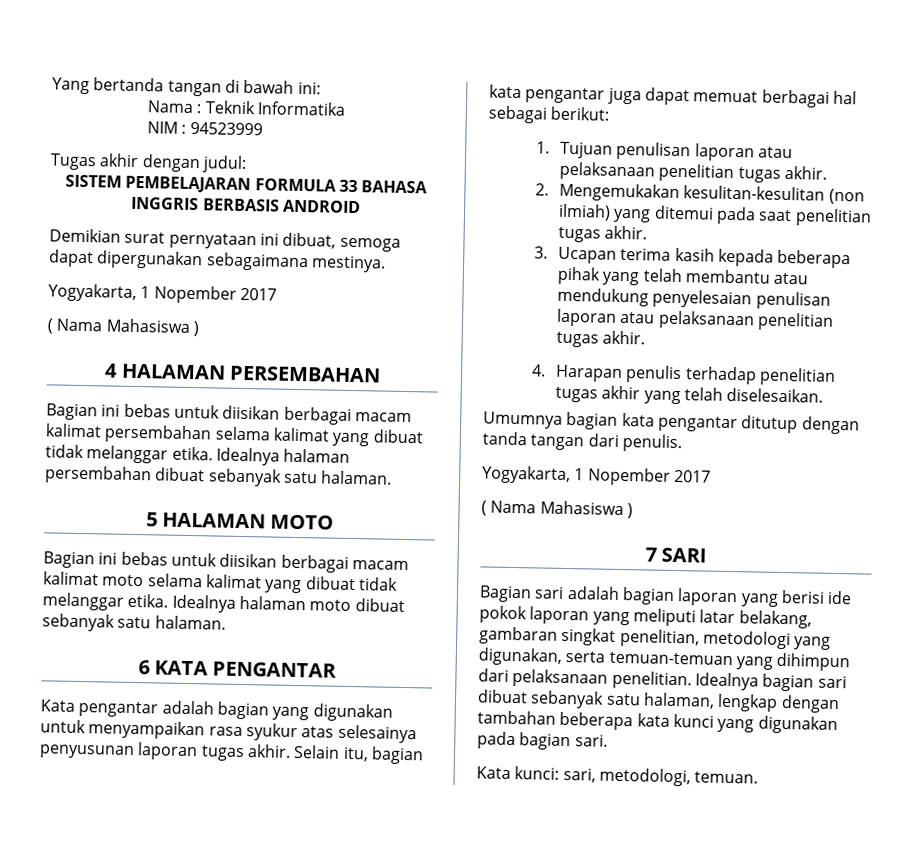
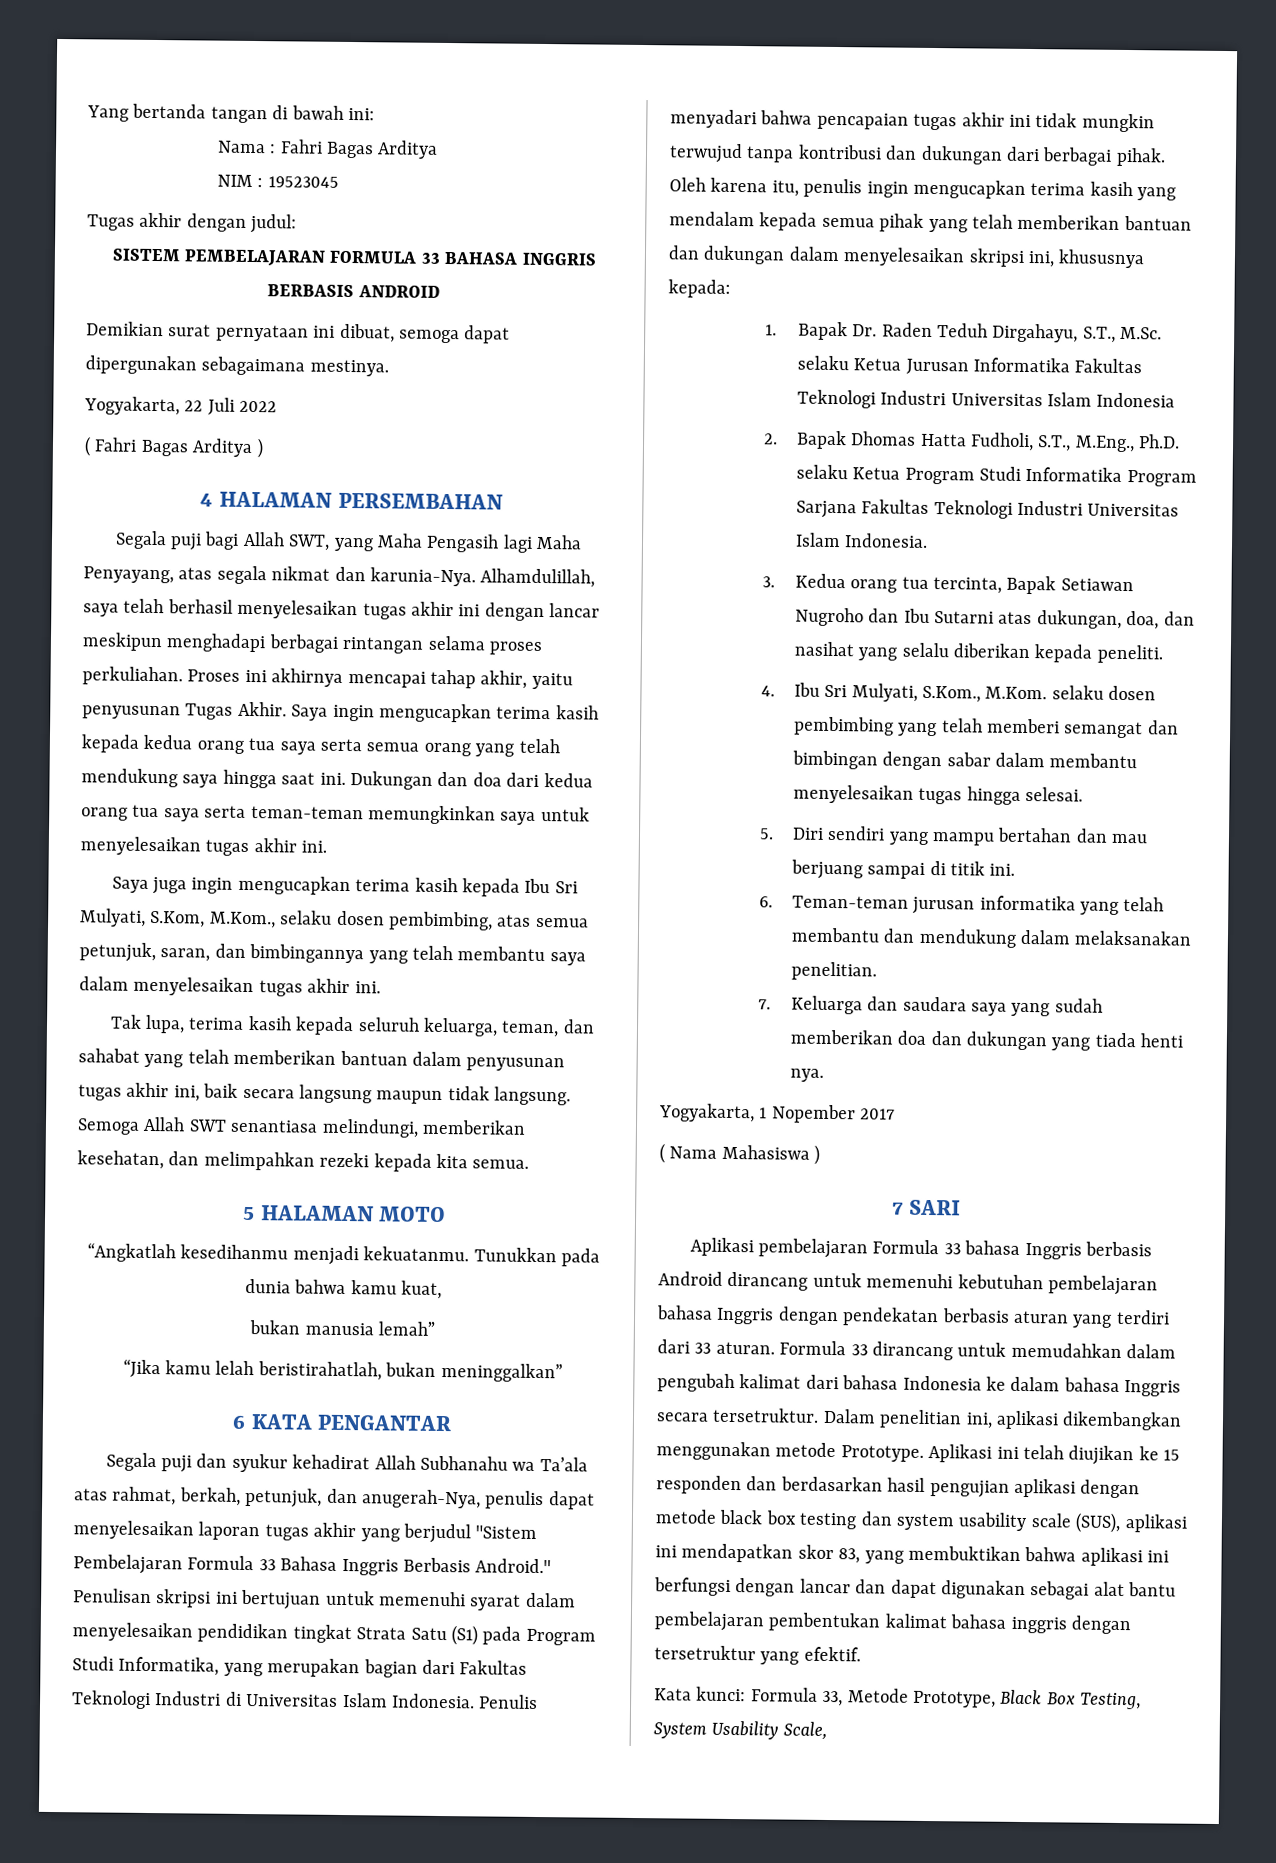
- Nama : Teknik Informatika
+ Nama : Fahri Bagas Arditya
- NIM : 94523999
+ NIM : 19523045
  Demikian surat pernyataan ini dibuat, semoga dapat dipergunakan sebagaimana mestinya.
- Yogyakarta, 1 Nopember 2017
- ( Nama Mahasiswa )
+ Yogyakarta, 22 Juli 2022
+ ( Fahri Bagas Arditya )
  4 HALAMAN PERSEMBAHAN
- Bagian ini bebas untuk diisikan berbagai macam kalimat persembahan selama kalimat yang dibuat tidak melanggar etika. Idealnya halaman persembahan dibuat sebanyak satu halaman.
+ Segala puji bagi Allah SWT, yang Maha Pengasih lagi Maha Penyayang, atas segala nikmat dan karunia-Nya. Alhamdulillah, saya telah berhasil menyelesaikan tugas akhir ini dengan lancar meskipun menghadapi berbagai rintangan selama proses perkuliahan. Proses ini akhirnya mencapai tahap akhir, yaitu penyusunan Tugas Akhir. Saya ingin mengucapkan terima kasih kepada kedua orang tua saya serta semua orang yang telah mendukung saya hingga saat ini. Dukungan dan doa dari kedua orang tua saya serta teman-teman memungkinkan saya untuk menyelesaikan tugas akhir ini.
+ Saya juga ingin mengucapkan terima kasih kepada Ibu Sri Mulyati, S.Kom, M.Kom., selaku dosen pembimbing, atas semua petunjuk, saran, dan bimbingannya yang telah membantu saya dalam menyelesaikan tugas akhir ini.
+ Tak lupa, terima kasih kepada seluruh keluarga, teman, dan sahabat yang telah memberikan bantuan dalam penyusunan tugas akhir ini, baik secara langsung maupun tidak langsung. Semoga Allah SWT senantiasa melindungi, memberikan kesehatan, dan melimpahkan rezeki kepada kita semua.
  5 HALAMAN MOTO
- Bagian ini bebas untuk diisikan berbagai macam kalimat moto selama kalimat yang dibuat tidak melanggar etika. Idealnya halaman moto dibuat sebanyak satu halaman.
+ “Angkatlah kesedihanmu menjadi kekuatanmu. Tunukkan pada dunia bahwa kamu kuat,
+ bukan manusia lemah”
+ “Jika kamu lelah beristirahatlah, bukan meninggalkan”
  6 KATA PENGANTAR
- Kata pengantar adalah bagian yang digunakan untuk menyampaikan rasa syukur atas selesainya penyusunan laporan tugas akhir. Selain itu, bagian kata pengantar juga dapat memuat berbagai hal sebagai berikut:
- 1. Tujuan penulisan laporan atau pelaksanaan penelitian tugas akhir.
- 2. Mengemukakan kesulitan-kesulitan (non ilmiah) yang ditemui pada saat penelitian tugas akhir.
- 3. Ucapan terima kasih kepada beberapa pihak yang telah membantu atau mendukung penyelesaian penulisan laporan atau pelaksanaan penelitian tugas akhir.
- 4. Harapan penulis terhadap penelitian tugas akhir yang telah diselesaikan.
- Umumnya bagian kata pengantar ditutup dengan tanda tangan dari penulis.
+ Segala puji dan syukur kehadirat Allah Subhanahu wa Ta’ala atas rahmat, berkah, petunjuk, dan anugerah-Nya, penulis dapat menyelesaikan laporan tugas akhir yang berjudul "Sistem Pembelajaran Formula 33 Bahasa Inggris Berbasis Android." Penulisan skripsi ini bertujuan untuk memenuhi syarat dalam menyelesaikan pendidikan tingkat Strata Satu (S1) pada Program Studi Informatika, yang merupakan bagian dari Fakultas Teknologi Industri di Universitas Islam Indonesia. Penulis menyadari bahwa pencapaian tugas akhir ini tidak mungkin terwujud tanpa kontribusi dan dukungan dari berbagai pihak. Oleh karena itu, penulis ingin mengucapkan terima kasih yang mendalam kepada semua pihak yang telah memberikan bantuan dan dukungan dalam menyelesaikan skripsi ini, khususnya kepada:
+ 1. Bapak Dr. Raden Teduh Dirgahayu, S.T., M.Sc. selaku Ketua Jurusan Informatika Fakultas Teknologi Industri Universitas Islam Indonesia
+ 2. Bapak Dhomas Hatta Fudholi, S.T., M.Eng., Ph.D. selaku Ketua Program Studi Informatika Program Sarjana Fakultas Teknologi Industri Universitas Islam Indonesia.
+ 3. Kedua orang tua tercinta, Bapak Setiawan Nugroho dan Ibu Sutarni atas dukungan, doa, dan nasihat yang selalu diberikan kepada peneliti.
+ 4. Ibu Sri Mulyati, S.Kom., M.Kom. selaku dosen pembimbing yang telah memberi semangat dan bimbingan dengan sabar dalam membantu menyelesaikan tugas hingga selesai.
+ 5. Diri sendiri yang mampu bertahan dan mau berjuang sampai di titik ini.
+ 6. Teman-teman jurusan informatika yang telah membantu dan mendukung dalam melaksanakan penelitian.
+ 7. Keluarga dan saudara saya yang sudah memberikan doa dan dukungan yang tiada henti nya.
- Bagian sari adalah bagian laporan yang berisi ide pokok laporan yang meliputi latar belakang, gambaran singkat penelitian, metodologi yang digunakan, serta temuan-temuan yang dihimpun dari pelaksanaan penelitian. Idealnya bagian sari dibuat sebanyak satu halaman, lengkap dengan tambahan beberapa kata kunci yang digunakan pada bagian sari.
- Kata kunci: sari, metodologi, temuan.
+ Aplikasi pembelajaran Formula 33 bahasa Inggris berbasis Android dirancang untuk memenuhi kebutuhan pembelajaran bahasa Inggris dengan pendekatan berbasis aturan yang terdiri dari 33 aturan. Formula 33 dirancang untuk memudahkan dalam pengubah kalimat dari bahasa Indonesia ke dalam bahasa Inggris secara tersetruktur. Dalam penelitian ini, aplikasi dikembangkan menggunakan metode Prototype. Aplikasi ini telah diujikan ke 15 responden dan berdasarkan hasil pengujian aplikasi dengan metode black box testing dan system usability scale (SUS), aplikasi ini mendapatkan skor 83, yang membuktikan bahwa aplikasi ini berfungsi dengan lancar dan dapat digunakan sebagai alat bantu pembelajaran pembentukan kalimat bahasa inggris dengan tersetruktur yang efektif.
+ Kata kunci: Formula 33, Metode Prototype, Black Box Testing, System Usability Scale,

